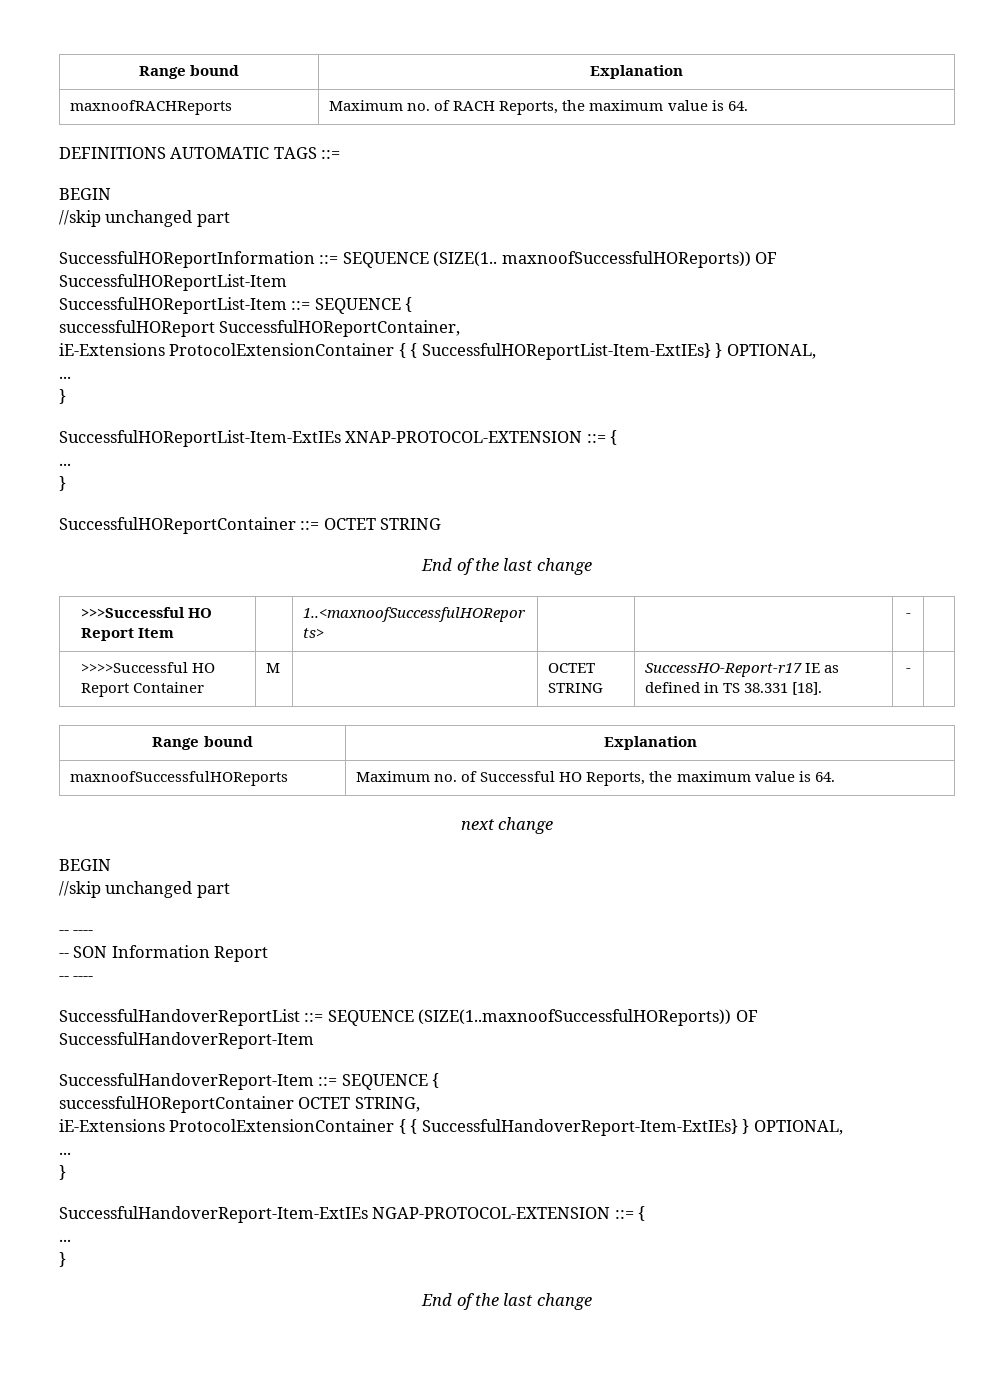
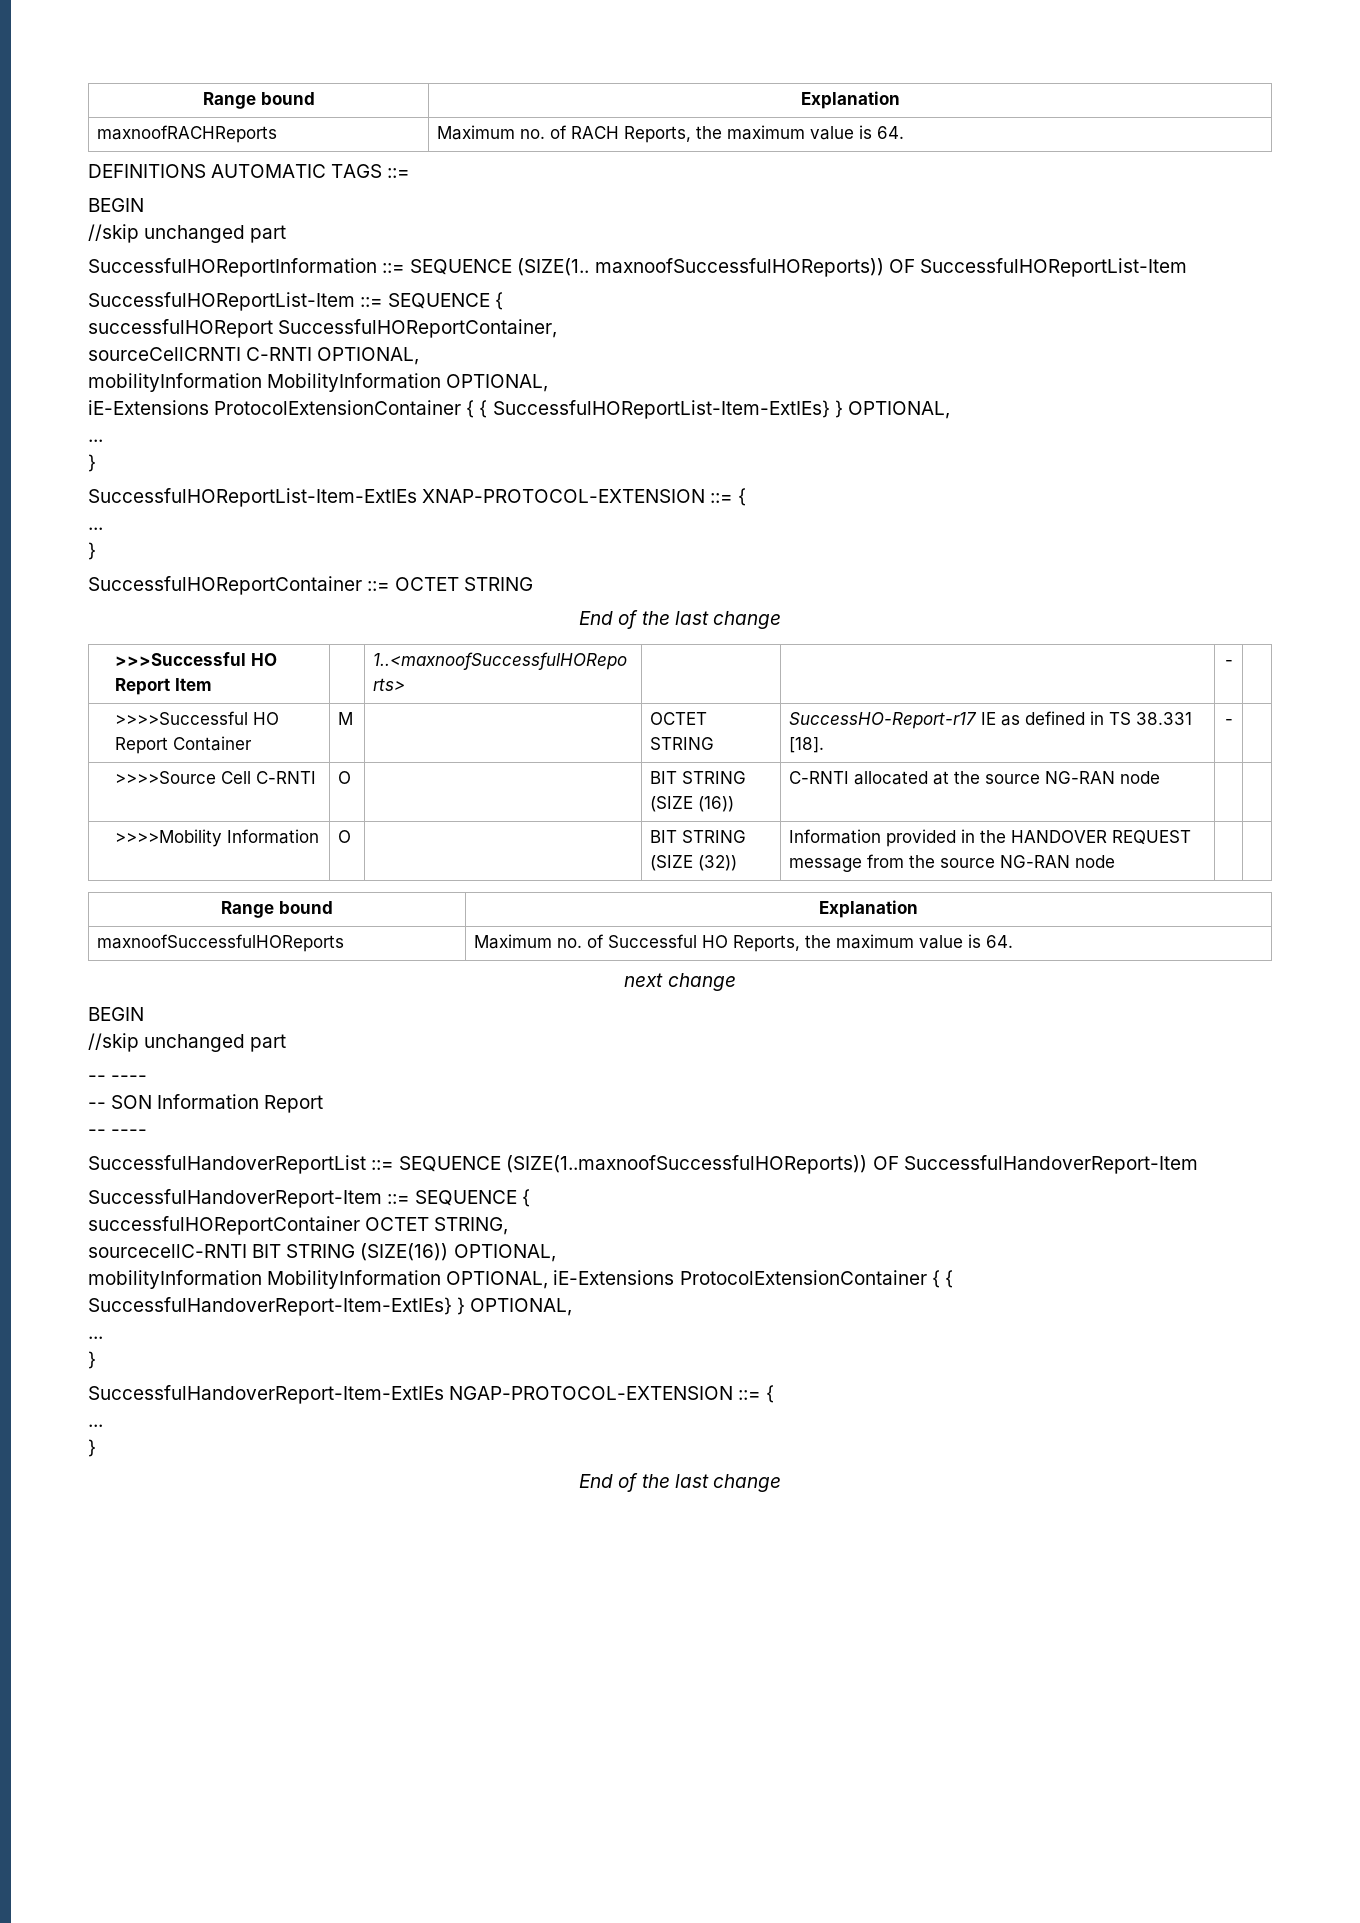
+ sourceCellCRNTI C-RNTI OPTIONAL,
+ mobilityInformation MobilityInformation OPTIONAL,
+ >>>>Source Cell C-RNTI | O | | BIT STRING (SIZE (16)) | C-RNTI allocated at the source NG-RAN node | |
+ >>>>Mobility Information | O | | BIT STRING (SIZE (32)) | Information provided in the HANDOVER REQUEST message from the source NG-RAN node | |
- iE-Extensions ProtocolExtensionContainer { { SuccessfulHandoverReport-Item-ExtIEs} } OPTIONAL,
+ sourcecellC-RNTI BIT STRING (SIZE(16)) OPTIONAL,
+ mobilityInformation MobilityInformation OPTIONAL, iE-Extensions ProtocolExtensionContainer { { SuccessfulHandoverReport-Item-ExtIEs} } OPTIONAL,

